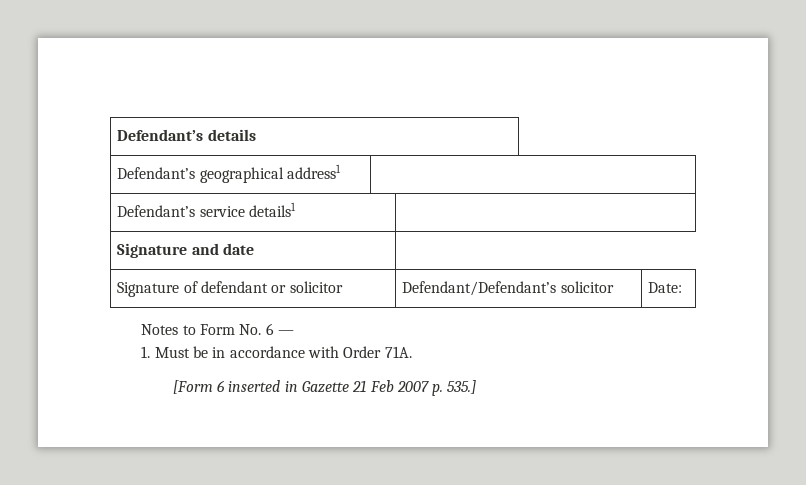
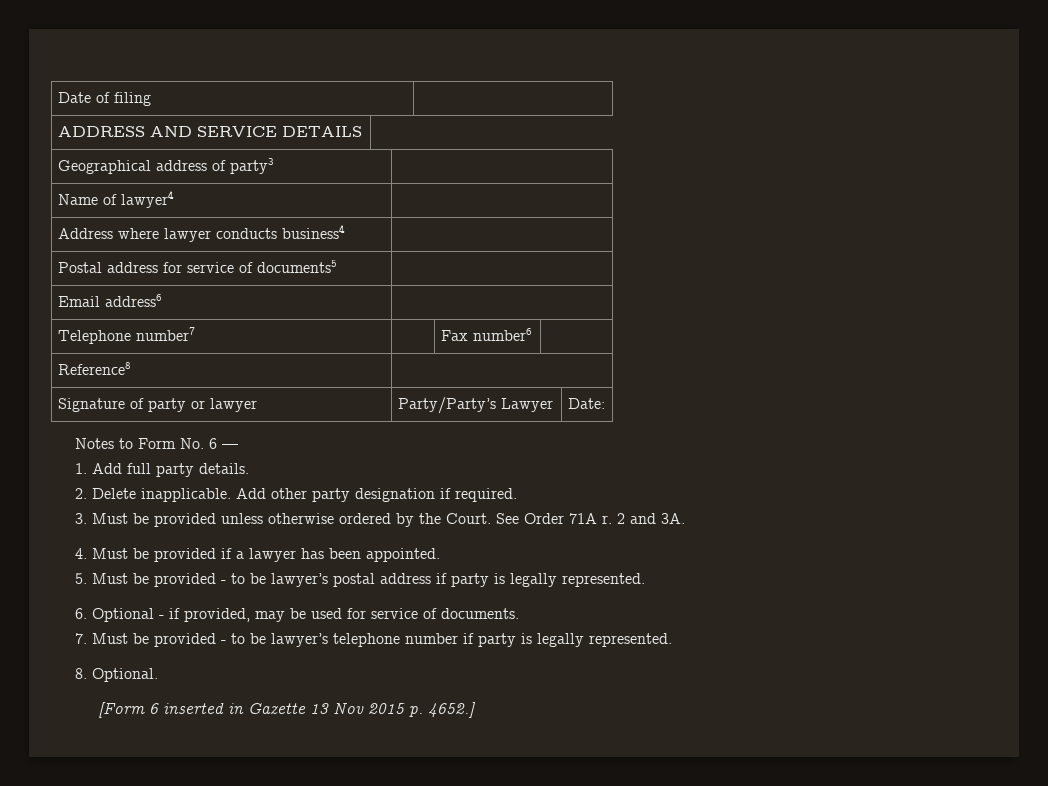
- Defendant’s details
- Defendant’s geographical address1 |
- Defendant’s service details1 |
- Signature and date
- Signature of defendant or solicitor | Defendant/Defendant’s solicitor | Date:
+ Date of filing |
+ ADDRESS AND SERVICE DETAILS
+ Geographical address of party3 |
+ Name of lawyer4 |
+ Address where lawyer conducts business4 |
+ Postal address for service of documents5 |
+ Email address6 |
+ Telephone number7 | | Fax number6 |
+ Reference8 |
+ Signature of party or lawyer | Party/Party’s Lawyer | Date:
- 1. Must be in accordance with Order 71A.
+ 1. Add full party details.
+ 2. Delete inapplicable. Add other party designation if required.
+ 3. Must be provided unless otherwise ordered by the Court. See Order 71A r. 2 and 3A.
+ 4. Must be provided if a lawyer has been appointed.
+ 5. Must be provided - to be lawyer’s postal address if party is legally represented.
+ 6. Optional - if provided, may be used for service of documents.
+ 7. Must be provided - to be lawyer’s telephone number if party is legally represented.
+ 8. Optional.
- [Form 6 inserted in Gazette 21 Feb 2007 p. 535.]
+ [Form 6 inserted in Gazette 13 Nov 2015 p. 4652.]

